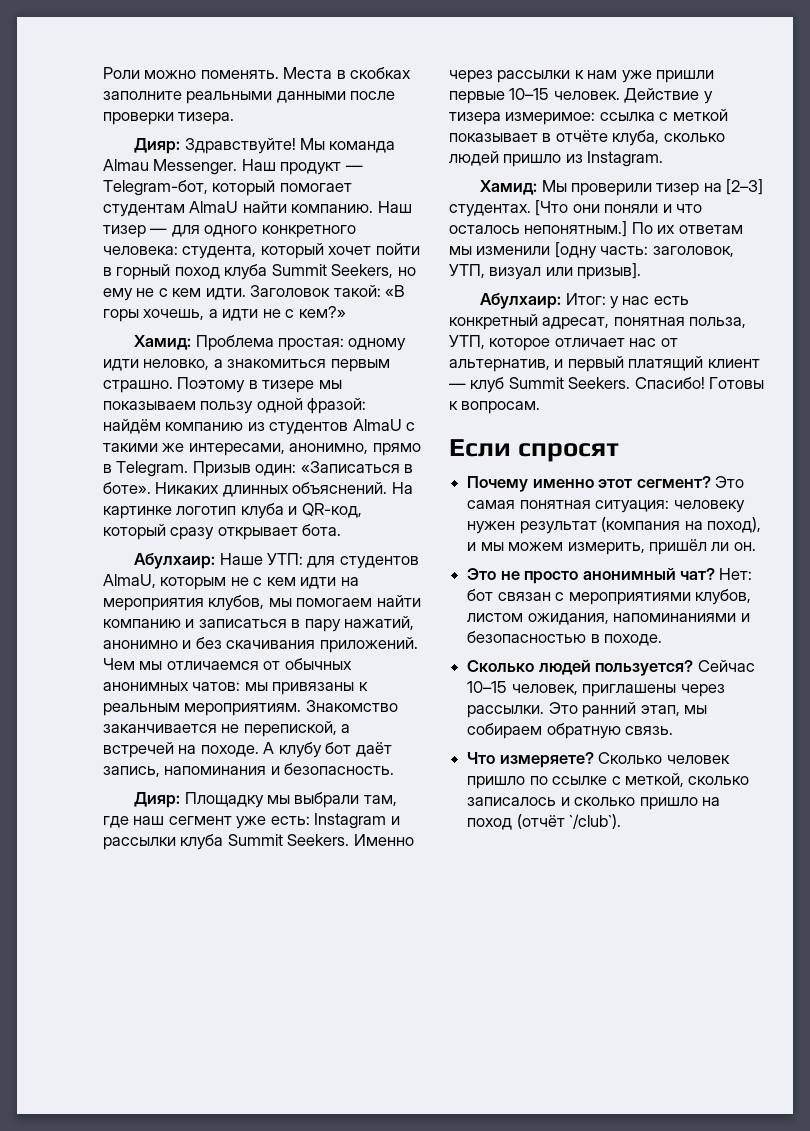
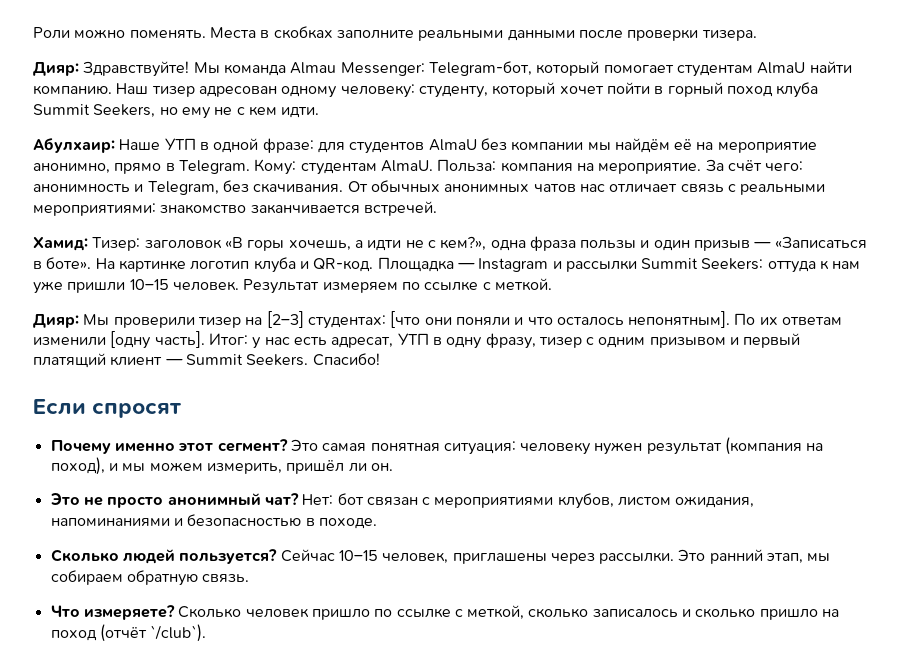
- Мы команда Almau Messenger. Наш продукт — Telegram-бот, который помогает студентам AlmaU найти компанию.
+ Мы команда Almau Messenger: Telegram-бот, который помогает студентам AlmaU найти компанию.
- Наш тизер — для одного конкретного человека: студента, который хочет пойти в горный поход клуба Summit Seekers, но ему не с кем идти. Заголовок такой: «В горы хочешь, а идти не с кем?»
- Хамид: Проблема простая: одному идти неловко, а знакомиться первым страшно. Поэтому в тизере мы показываем пользу одной фразой: найдём компанию из студентов AlmaU с такими же интересами, анонимно, прямо в Telegram. Призыв один: «Записаться в боте». Никаких длинных объяснений.
+ Наш тизер адресован одному человеку: студенту, который хочет пойти в горный поход клуба Summit Seekers, но ему не с кем идти.
+ Абулхаир: Наше УТП в одной фразе: для студентов AlmaU без компании мы найдём её на мероприятие анонимно, прямо в Telegram. Кому: студентам AlmaU. Польза: компания на мероприятие. За счёт чего: анонимность и Telegram, без скачивания. От обычных анонимных чатов нас отличает связь с реальными мероприятиями: знакомство заканчивается встречей.
+ Хамид: Тизер: заголовок «В горы хочешь, а идти не с кем?», одна фраза пользы и один призыв — «Записаться в боте».
- На картинке логотип клуба и QR-код, который сразу открывает бота.
- Абулхаир: Наше УТП: для студентов AlmaU, которым не с кем идти на мероприятия клубов, мы помогаем найти компанию и записаться в пару нажатий, анонимно и без скачивания приложений. Чем мы отличаемся от обычных анонимных чатов: мы привязаны к реальным мероприятиям. Знакомство заканчивается не перепиской, а встречей на походе. А клубу бот даёт запись, напоминания и безопасность.
- Дияр: Площадку мы выбрали там, где наш сегмент уже есть: Instagram и рассылки клуба Summit Seekers. Именно через рассылки к нам уже пришли первые 10–15 человек.
+ На картинке логотип клуба и QR-код. Площадка — Instagram и рассылки Summit Seekers: оттуда к нам уже пришли 10–15 человек.
- Действие у тизера измеримое: ссылка с меткой показывает в отчёте клуба, сколько людей пришло из Instagram.
- Хамид: Мы проверили тизер на [2–3] студентах. [Что они поняли и что осталось непонятным.]
+ Результат измеряем по ссылке с меткой.
+ Дияр: Мы проверили тизер на [2–3] студентах: [что они поняли и что осталось непонятным].
- По их ответам мы изменили [одну часть: заголовок, УТП, визуал или призыв].
- Абулхаир: Итог: у нас есть конкретный адресат, понятная польза, УТП, которое отличает нас от альтернатив, и первый платящий клиент — клуб Summit Seekers.
+ По их ответам изменили [одну часть]. Итог: у нас есть адресат, УТП в одну фразу, тизер с одним призывом и первый платящий клиент — Summit Seekers.
- Готовы к вопросам.

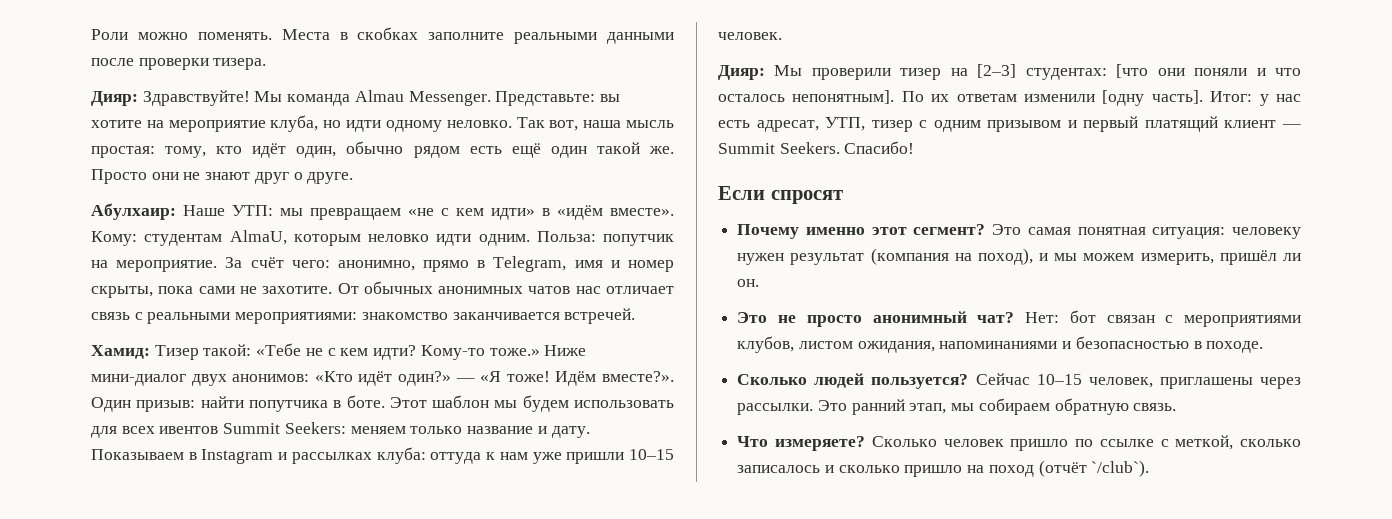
- Мы команда Almau Messenger: Telegram-бот, который помогает студентам AlmaU найти компанию. Наш тизер адресован одному человеку: студенту, который хочет пойти в горный поход клуба Summit Seekers, но ему не с кем идти.
- Абулхаир: Наше УТП в одной фразе: для студентов AlmaU без компании мы найдём её на мероприятие анонимно, прямо в Telegram. Кому: студентам AlmaU. Польза: компания на мероприятие.
+ Мы команда Almau Messenger. Представьте: вы хотите на мероприятие клуба, но идти одному неловко. Так вот, наша мысль простая: тому, кто идёт один, обычно рядом есть ещё один такой же. Просто они не знают друг о друге.
+ Абулхаир: Наше УТП: мы превращаем «не с кем идти» в «идём вместе». Кому: студентам AlmaU, которым неловко идти одним. Польза: попутчик на мероприятие.
- За счёт чего: анонимность и Telegram, без скачивания.
+ За счёт чего: анонимно, прямо в Telegram, имя и номер скрыты, пока сами не захотите.
- Хамид: Тизер: заголовок «В горы хочешь, а идти не с кем?», одна фраза пользы и один призыв — «Записаться в боте». На картинке логотип клуба и QR-код. Площадка — Instagram и рассылки Summit Seekers: оттуда к нам уже пришли 10–15 человек. Результат измеряем по ссылке с меткой.
+ Хамид: Тизер такой: «Тебе не с кем идти? Кому-то тоже.» Ниже мини-диалог двух анонимов: «Кто идёт один?» — «Я тоже! Идём вместе?». Один призыв: найти попутчика в боте. Этот шаблон мы будем использовать для всех ивентов Summit Seekers: меняем только название и дату. Показываем в Instagram и рассылках клуба: оттуда к нам уже пришли 10–15 человек.
- Итог: у нас есть адресат, УТП в одну фразу, тизер с одним призывом и первый платящий клиент — Summit Seekers.
+ Итог: у нас есть адресат, УТП, тизер с одним призывом и первый платящий клиент — Summit Seekers.

